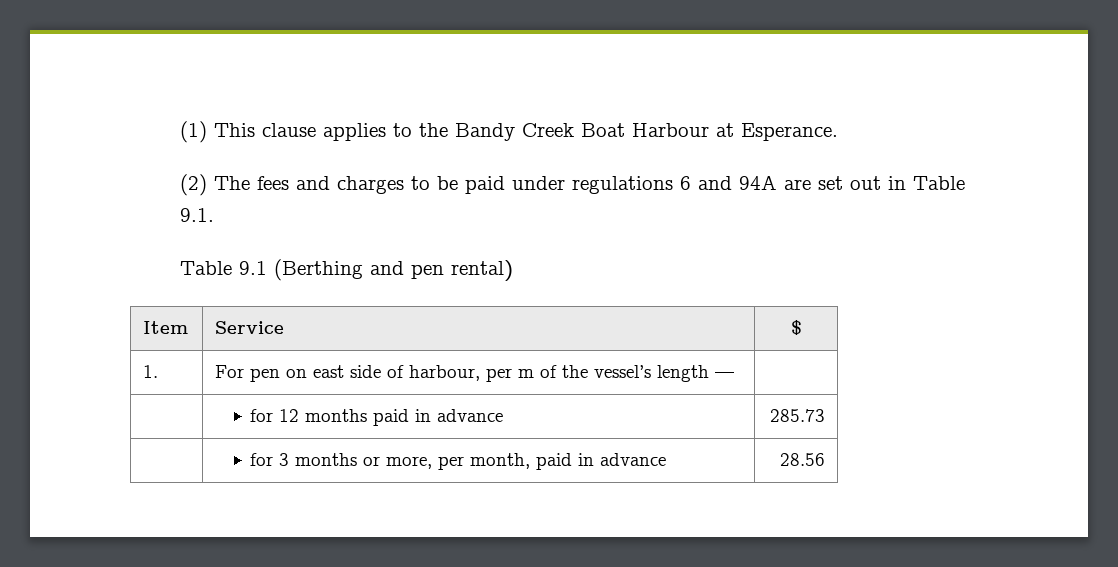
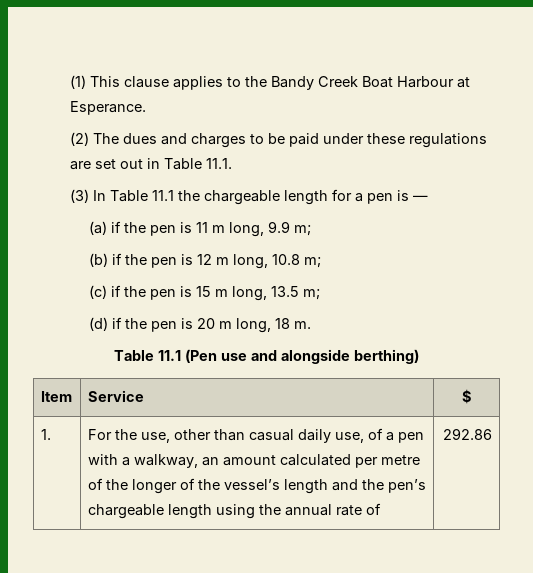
- (2) The fees and charges to be paid under regulations 6 and 94A are set out in Table 9.1.
- Table 9.1 (Berthing and pen rental)
+ (2) The dues and charges to be paid under these regulations are set out in Table 11.1.
+ (3) In Table 11.1 the chargeable length for a pen is —
+ (a) if the pen is 11 m long, 9.9 m;
+ (b) if the pen is 12 m long, 10.8 m;
+ (c) if the pen is 15 m long, 13.5 m;
+ (d) if the pen is 20 m long, 18 m.
+ Table 11.1 (Pen use and alongside berthing)
- 1. | For pen on east side of harbour, per m of the vessel’s length — |
- | for 12 months paid in advance | 285.73
- | for 3 months or more, per month, paid in advance | 28.56
+ 1. | For the use, other than casual daily use, of a pen with a walkway, an amount calculated per metre of the longer of the vessel’s length and the pen’s chargeable length using the annual rate of | 292.86

